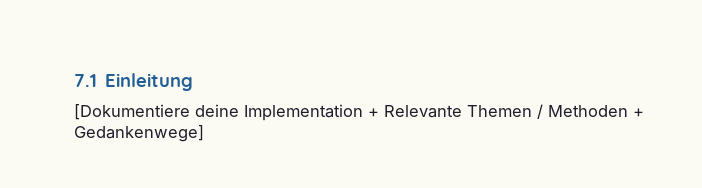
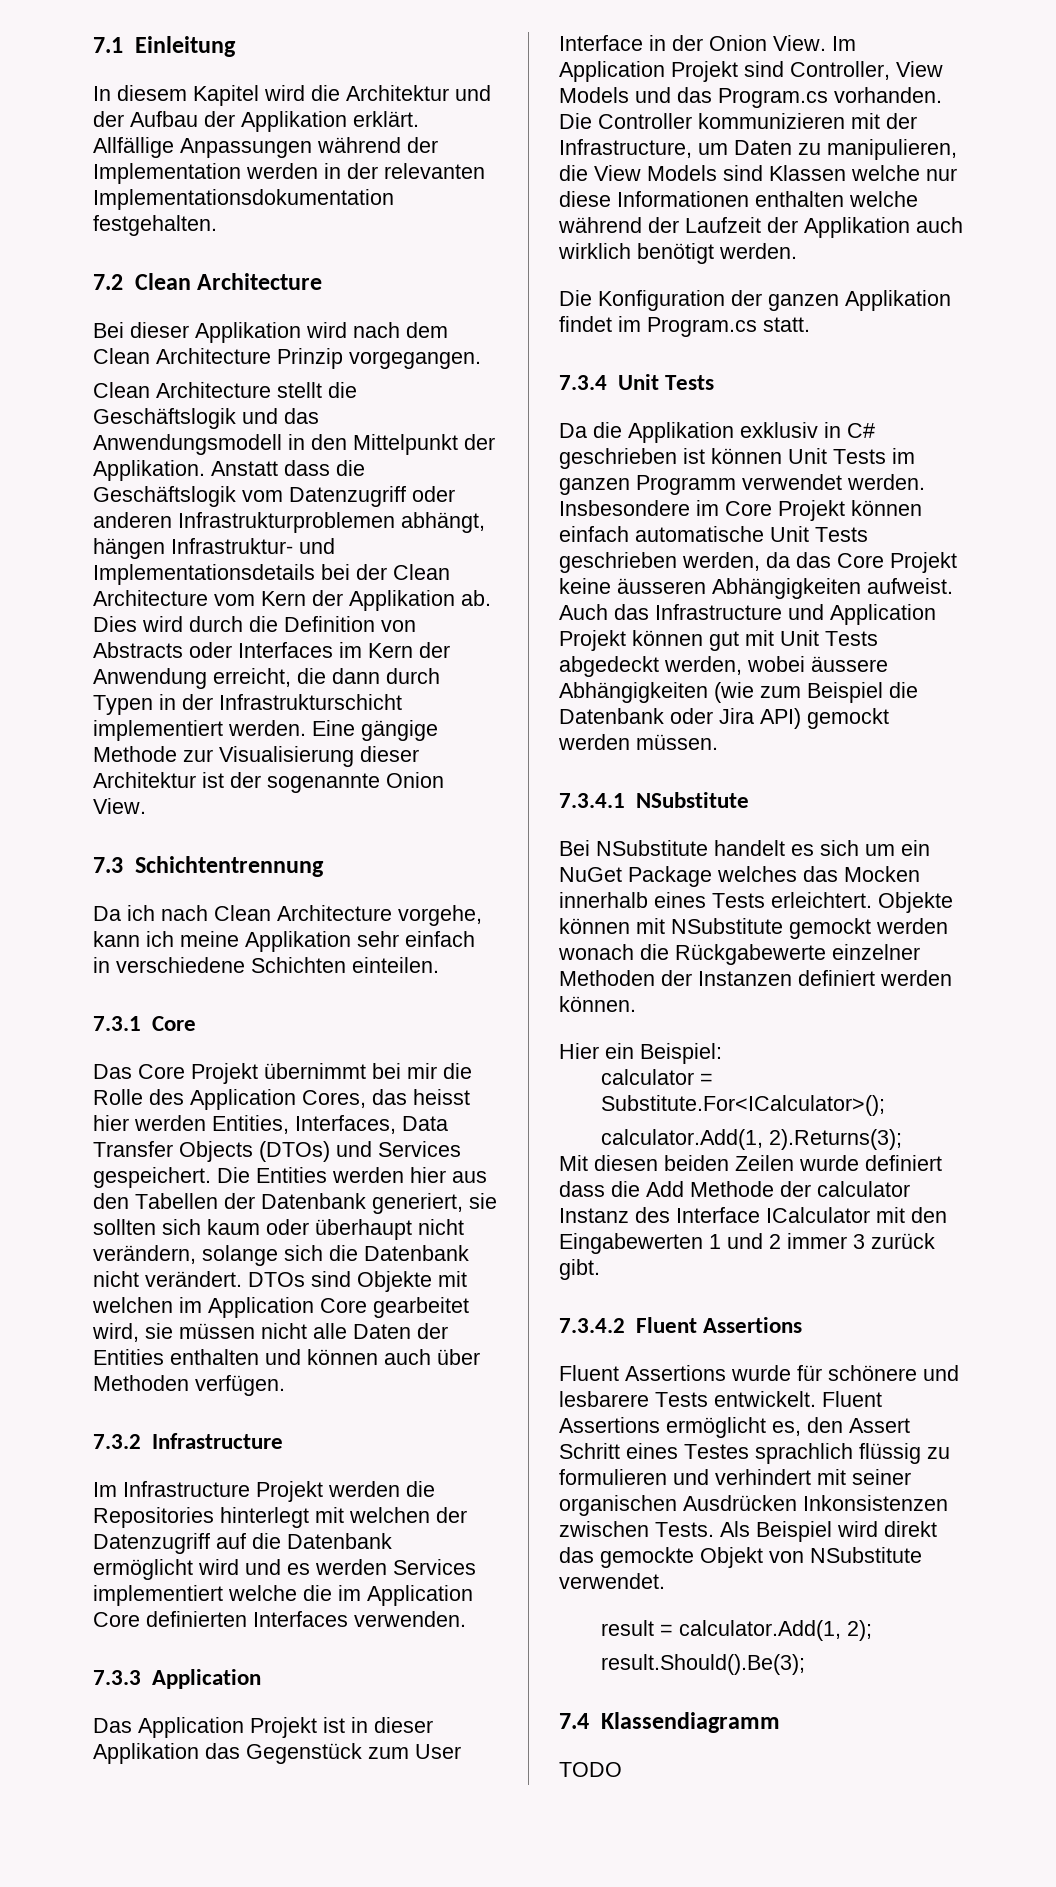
- [Dokumentiere deine Implementation + Relevante Themen / Methoden + Gedankenwege]
+ In diesem Kapitel wird die Architektur und der Aufbau der Applikation erklärt. Allfällige Anpassungen während der Implementation werden in der relevanten Implementationsdokumentation festgehalten.
+ 7.2 Clean Architecture
+ Bei dieser Applikation wird nach dem Clean Architecture Prinzip vorgegangen.
+ Clean Architecture stellt die Geschäftslogik und das Anwendungsmodell in den Mittelpunkt der Applikation. Anstatt dass die Geschäftslogik vom Datenzugriff oder anderen Infrastrukturproblemen abhängt, hängen Infrastruktur- und Implementationsdetails bei der Clean Architecture vom Kern der Applikation ab. Dies wird durch die Definition von Abstracts oder Interfaces im Kern der Anwendung erreicht, die dann durch Typen in der Infrastrukturschicht implementiert werden. Eine gängige Methode zur Visualisierung dieser Architektur ist der sogenannte Onion View.
+ 7.3 Schichtentrennung
+ Da ich nach Clean Architecture vorgehe, kann ich meine Applikation sehr einfach in verschiedene Schichten einteilen.
+ 7.3.1 Core
+ Das Core Projekt übernimmt bei mir die Rolle des Application Cores, das heisst hier werden Entities, Interfaces, Data Transfer Objects (DTOs) und Services gespeichert. Die Entities werden hier aus den Tabellen der Datenbank generiert, sie sollten sich kaum oder überhaupt nicht verändern, solange sich die Datenbank nicht verändert. DTOs sind Objekte mit welchen im Application Core gearbeitet wird, sie müssen nicht alle Daten der Entities enthalten und können auch über Methoden verfügen.
+ 7.3.2 Infrastructure
+ Im Infrastructure Projekt werden die Repositories hinterlegt mit welchen der Datenzugriff auf die Datenbank ermöglicht wird und es werden Services implementiert welche die im Application Core definierten Interfaces verwenden.
+ 7.3.3 Application
+ Das Application Projekt ist in dieser Applikation das Gegenstück zum User Interface in der Onion View. Im Application Projekt sind Controller, View Models und das Program.cs vorhanden. Die Controller kommunizieren mit der Infrastructure, um Daten zu manipulieren, die View Models sind Klassen welche nur diese Informationen enthalten welche während der Laufzeit der Applikation auch wirklich benötigt werden.
+ Die Konfiguration der ganzen Applikation findet im Program.cs statt.
+ 7.3.4 Unit Tests
+ Da die Applikation exklusiv in C# geschrieben ist können Unit Tests im ganzen Programm verwendet werden. Insbesondere im Core Projekt können einfach automatische Unit Tests geschrieben werden, da das Core Projekt keine äusseren Abhängigkeiten aufweist. Auch das Infrastructure und Application Projekt können gut mit Unit Tests abgedeckt werden, wobei äussere Abhängigkeiten (wie zum Beispiel die Datenbank oder Jira API) gemockt werden müssen.
+ 7.3.4.1 NSubstitute
+ Bei NSubstitute handelt es sich um ein NuGet Package welches das Mocken innerhalb eines Tests erleichtert. Objekte können mit NSubstitute gemockt werden wonach die Rückgabewerte einzelner Methoden der Instanzen definiert werden können.
+ Hier ein Beispiel:
+ calculator = Substitute.For<ICalculator>();
+ calculator.Add(1, 2).Returns(3);
+ Mit diesen beiden Zeilen wurde definiert dass die Add Methode der calculator Instanz des Interface ICalculator mit den Eingabewerten 1 und 2 immer 3 zurück gibt.
+ 7.3.4.2 Fluent Assertions
+ Fluent Assertions wurde für schönere und lesbarere Tests entwickelt. Fluent Assertions ermöglicht es, den Assert Schritt eines Testes sprachlich flüssig zu formulieren und verhindert mit seiner organischen Ausdrücken Inkonsistenzen zwischen Tests. Als Beispiel wird direkt das gemockte Objekt von NSubstitute verwendet.
+ result = calculator.Add(1, 2);
+ result.Should().Be(3);
+ 7.4 Klassendiagramm
+ TODO

